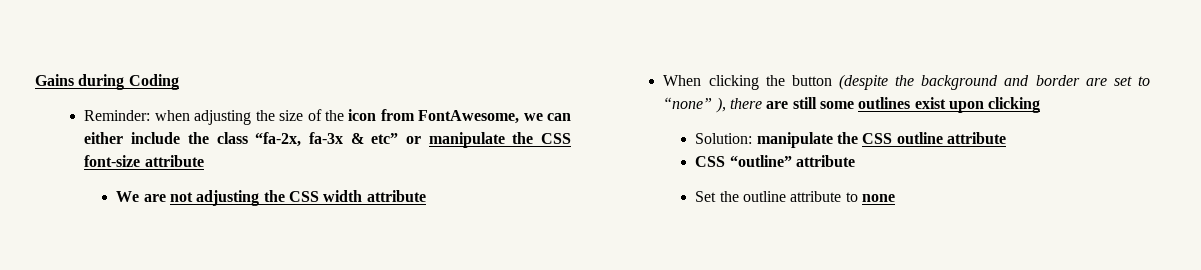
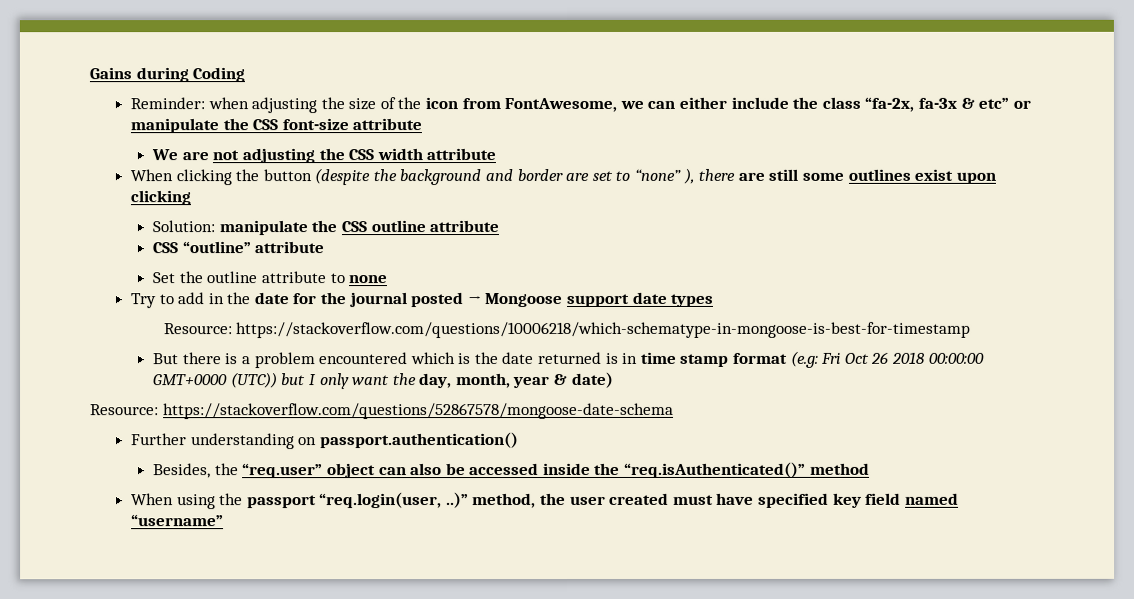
+ Try to add in the date for the journal posted → Mongoose support date types
+ Resource: https://stackoverflow.com/questions/10006218/which-schematype-in-mongoose-is-best-for-timestamp
+ But there is a problem encountered which is the date returned is in time stamp format (e.g: Fri Oct 26 2018 00:00:00 GMT+0000 (UTC)) but I only want the day, month, year & date)
+ Resource: https://stackoverflow.com/questions/52867578/mongoose-date-schema
+ Further understanding on passport.authentication()
+ Besides, the “req.user” object can also be accessed inside the “req.isAuthenticated()” method
+ When using the passport “req.login(user, ..)” method, the user created must have specified key field named “username”

